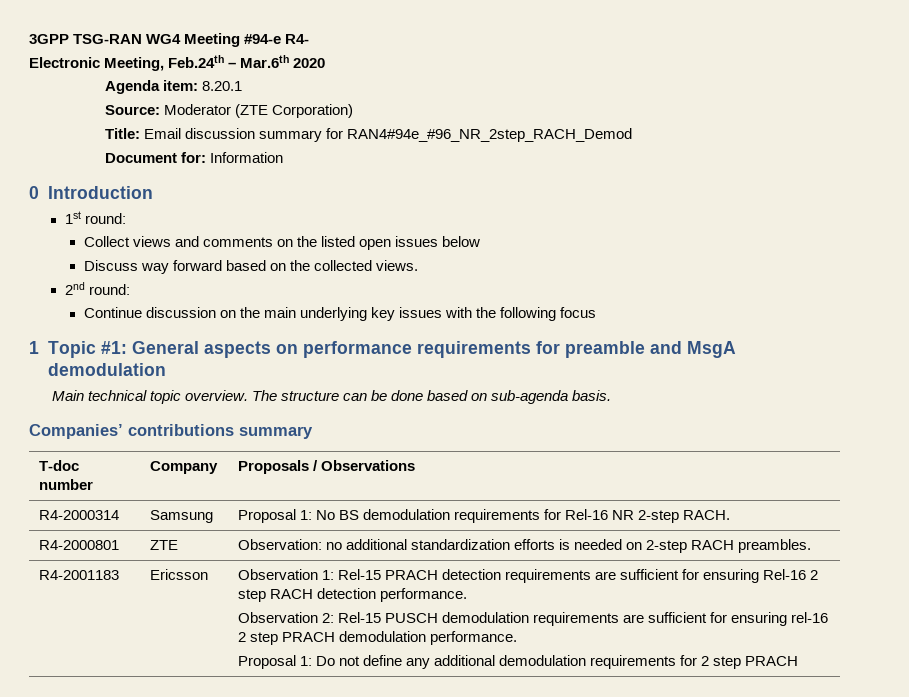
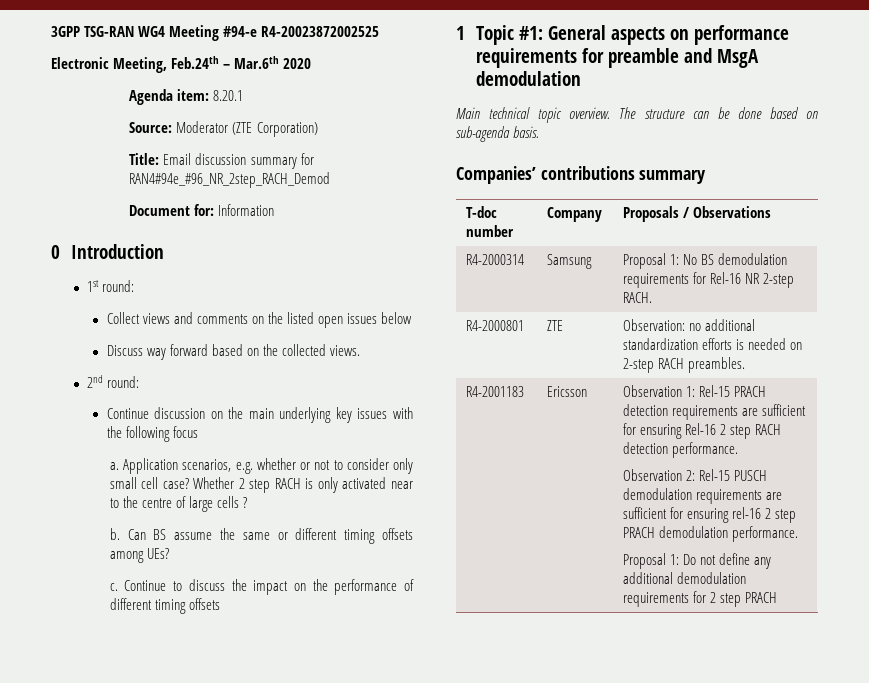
- 3GPP TSG-RAN WG4 Meeting #94-e R4-
+ 3GPP TSG-RAN WG4 Meeting #94-e R4-20023872002525
+ a. Application scenarios, e.g. whether or not to consider only small cell case? Whether 2 step RACH is only activated near to the centre of large cells ?
+ b. Can BS assume the same or different timing offsets among UEs?
+ c. Continue to discuss the impact on the performance of different timing offsets

